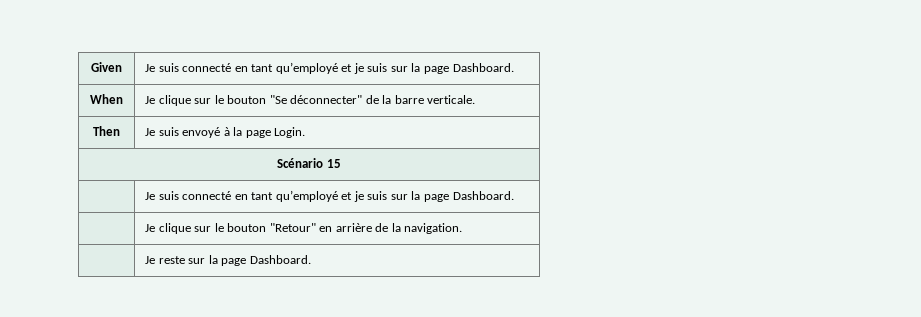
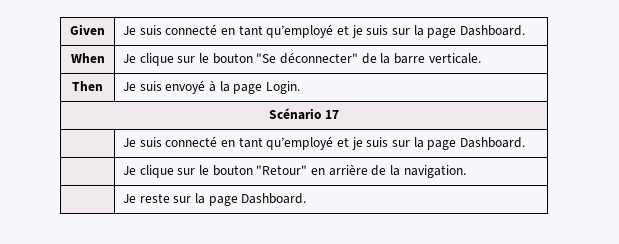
- Scénario 15
+ Scénario 17

